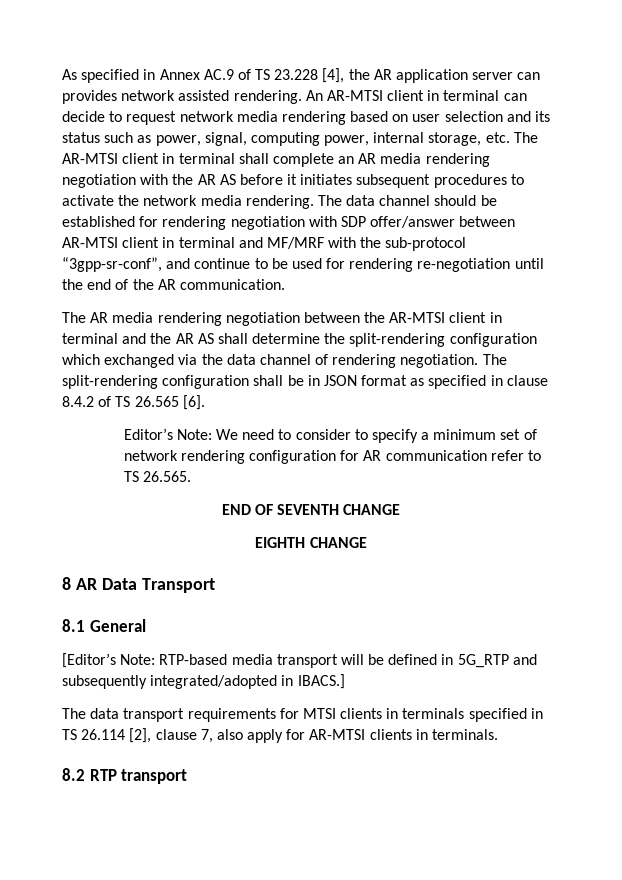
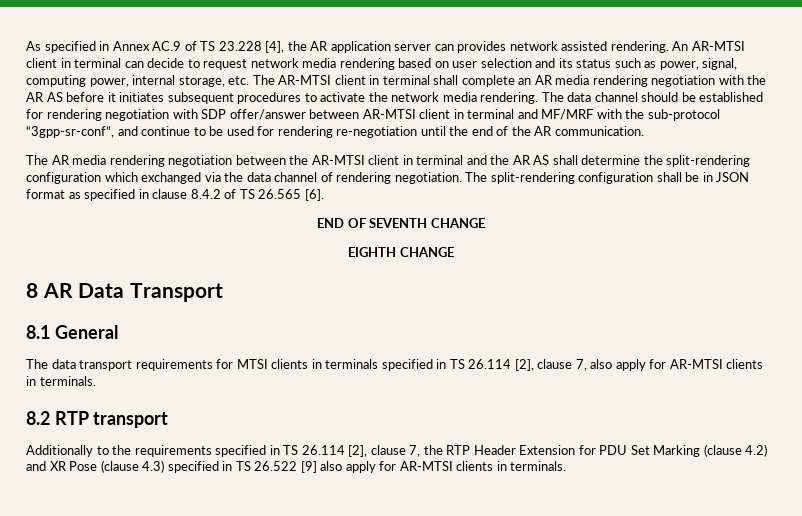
- Editor’s Note: We need to consider to specify a minimum set of network rendering configuration for AR communication refer to TS 26.565.
- [Editor’s Note: RTP-based media transport will be defined in 5G_RTP and subsequently integrated/adopted in IBACS.]
+ Additionally to the requirements specified in TS 26.114 [2], clause 7, the RTP Header Extension for PDU Set Marking (clause 4.2) and XR Pose (clause 4.3) specified in TS 26.522 [9] also apply for AR-MTSI clients in terminals.

